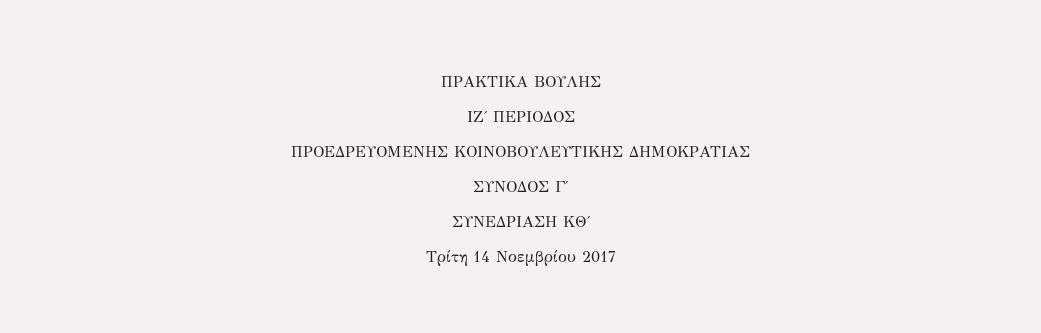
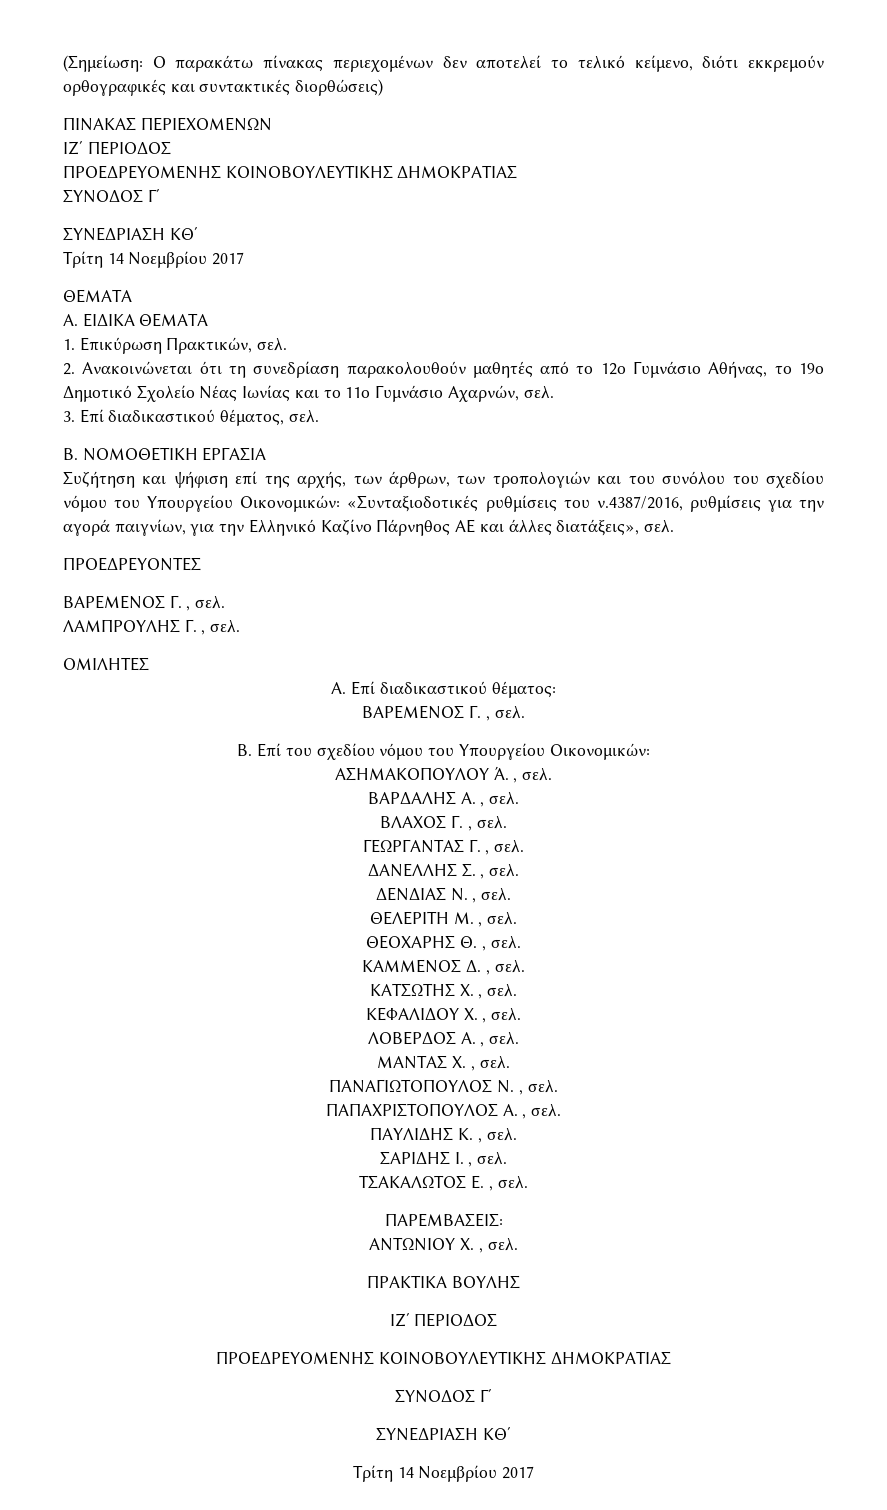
+ (Σημείωση: Ο παρακάτω πίνακας περιεχομένων δεν αποτελεί το τελικό κείμενο, διότι εκκρεμούν ορθογραφικές και συντακτικές διορθώσεις)
+ ΠΙΝΑΚΑΣ ΠΕΡΙΕΧΟΜΕΝΩΝ
+ ΙΖ΄ ΠΕΡΙΟΔΟΣ
+ ΠΡΟΕΔΡΕΥΟΜΕΝΗΣ ΚΟΙΝΟΒΟΥΛΕΥΤΙΚΗΣ ΔΗΜΟΚΡΑΤΙΑΣ
+ ΣΥΝΟΔΟΣ Γ΄
+ ΣΥΝΕΔΡΙΑΣΗ ΚΘ΄
+ Τρίτη 14 Νοεμβρίου 2017
+ ΘΕΜΑΤΑ
+ Α. ΕΙΔΙΚΑ ΘΕΜΑΤΑ
+ 1. Επικύρωση Πρακτικών, σελ.
+ 2. Ανακοινώνεται ότι τη συνεδρίαση παρακολουθούν μαθητές από το 12ο Γυμνάσιο Αθήνας, το 19ο Δημοτικό Σχολείο Νέας Ιωνίας και το 11ο Γυμνάσιο Αχαρνών, σελ.
+ 3. Επί διαδικαστικού θέματος, σελ.
+ Β. ΝΟΜΟΘΕΤΙΚΗ ΕΡΓΑΣΙΑ
+ Συζήτηση και ψήφιση επί της αρχής, των άρθρων, των τροπολογιών και του συνόλου του σχεδίου νόμου του Υπουργείου Οικονομικών: «Συνταξιοδοτικές ρυθμίσεις του ν.4387/2016, ρυθμίσεις για την αγορά παιγνίων, για την Ελληνικό Καζίνο Πάρνηθος ΑΕ και άλλες διατάξεις», σελ.
+ ΠΡΟΕΔΡΕΥΟΝΤΕΣ
+ ΒΑΡΕΜΕΝΟΣ Γ. , σελ.
+ ΛΑΜΠΡΟΥΛΗΣ Γ. , σελ.
+ ΟΜΙΛΗΤΕΣ
+ Α. Επί διαδικαστικού θέματος:
+ ΒΑΡΕΜΕΝΟΣ Γ. , σελ.
+ Β. Επί του σχεδίου νόμου του Υπουργείου Οικονομικών:
+ ΑΣΗΜΑΚΟΠΟΥΛΟΥ Ά. , σελ.
+ ΒΑΡΔΑΛΗΣ Α. , σελ.
+ ΒΛΑΧΟΣ Γ. , σελ.
+ ΓΕΩΡΓΑΝΤΑΣ Γ. , σελ.
+ ΔΑΝΕΛΛΗΣ Σ. , σελ.
+ ΔΕΝΔΙΑΣ Ν. , σελ.
+ ΘΕΛΕΡΙΤΗ Μ. , σελ.
+ ΘΕΟΧΑΡΗΣ Θ. , σελ.
+ ΚΑΜΜΕΝΟΣ Δ. , σελ.
+ ΚΑΤΣΩΤΗΣ Χ. , σελ.
+ ΚΕΦΑΛΙΔΟΥ Χ. , σελ.
+ ΛΟΒΕΡΔΟΣ Α. , σελ.
+ ΜΑΝΤΑΣ Χ. , σελ.
+ ΠΑΝΑΓΙΩΤΟΠΟΥΛΟΣ Ν. , σελ.
+ ΠΑΠΑΧΡΙΣΤΟΠΟΥΛΟΣ Α. , σελ.
+ ΠΑΥΛΙΔΗΣ Κ. , σελ.
+ ΣΑΡΙΔΗΣ Ι. , σελ.
+ ΤΣΑΚΑΛΩΤΟΣ Ε. , σελ.
+ ΠΑΡΕΜΒΑΣΕΙΣ:
+ ΑΝΤΩΝΙΟΥ Χ. , σελ.

